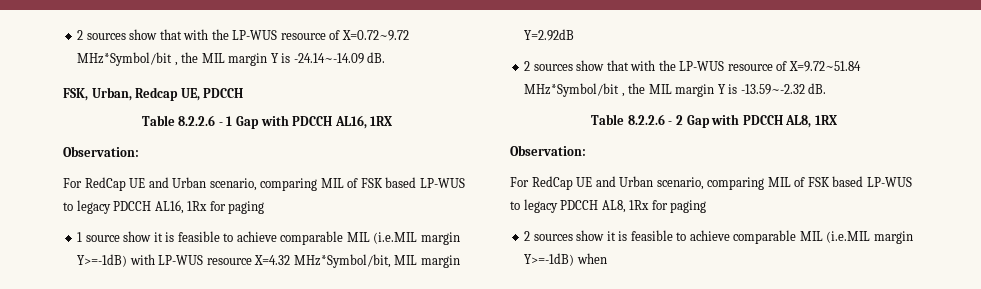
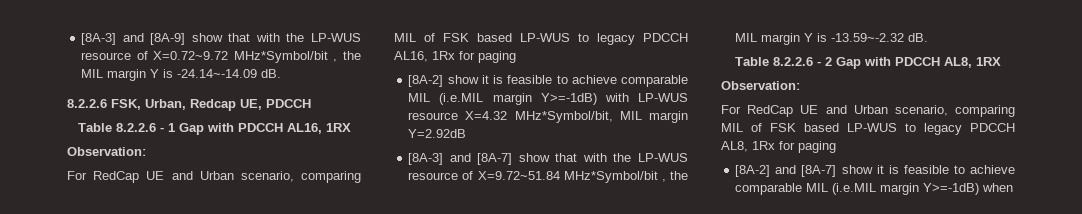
- 2 sources show that with the LP-WUS resource of X=0.72~9.72 MHz*Symbol/bit , the MIL margin Y is -24.14~-14.09 dB.
+ [8A-3] and [8A-9] show that with the LP-WUS resource of X=0.72~9.72 MHz*Symbol/bit , the MIL margin Y is -24.14~-14.09 dB.
- FSK, Urban, Redcap UE, PDCCH
+ 8.2.2.6 FSK, Urban, Redcap UE, PDCCH
- 1 source show it is feasible to achieve comparable MIL (i.e.MIL margin Y>=-1dB) with LP-WUS resource X=4.32 MHz*Symbol/bit, MIL margin Y=2.92dB
+ [8A-2] show it is feasible to achieve comparable MIL (i.e.MIL margin Y>=-1dB) with LP-WUS resource X=4.32 MHz*Symbol/bit, MIL margin Y=2.92dB
- 2 sources show that with the LP-WUS resource of X=9.72~51.84 MHz*Symbol/bit , the MIL margin Y is -13.59~-2.32 dB.
+ [8A-3] and [8A-7] show that with the LP-WUS resource of X=9.72~51.84 MHz*Symbol/bit , the MIL margin Y is -13.59~-2.32 dB.
- 2 sources show it is feasible to achieve comparable MIL (i.e.MIL margin Y>=-1dB) when
+ [8A-2] and [8A-7] show it is feasible to achieve comparable MIL (i.e.MIL margin Y>=-1dB) when

